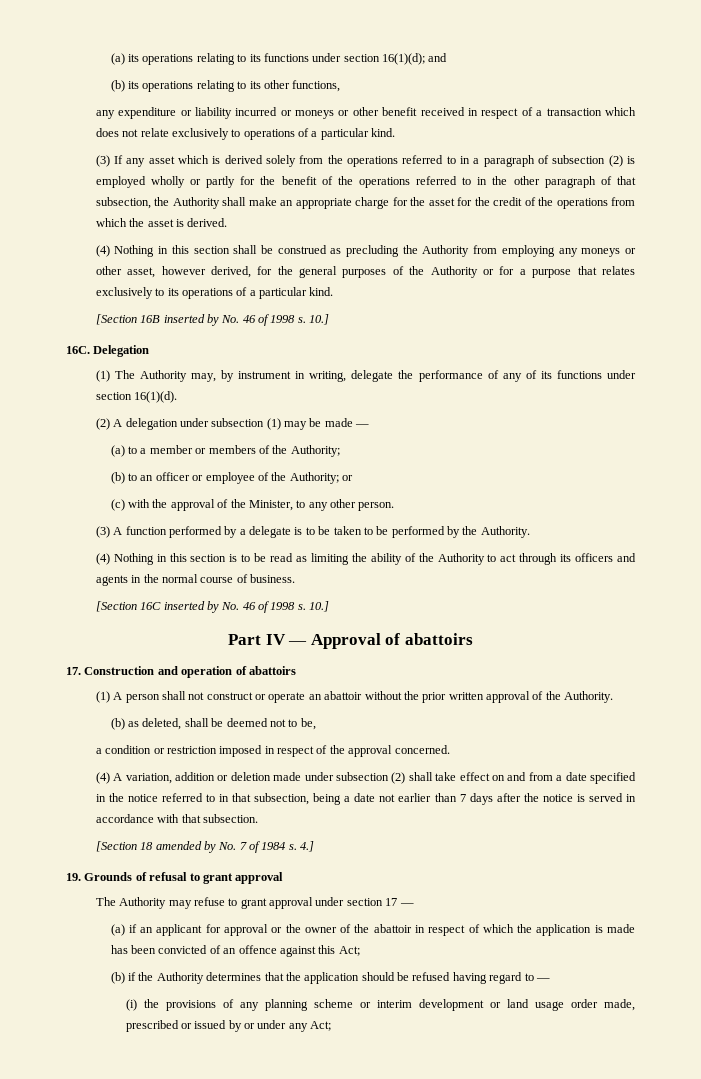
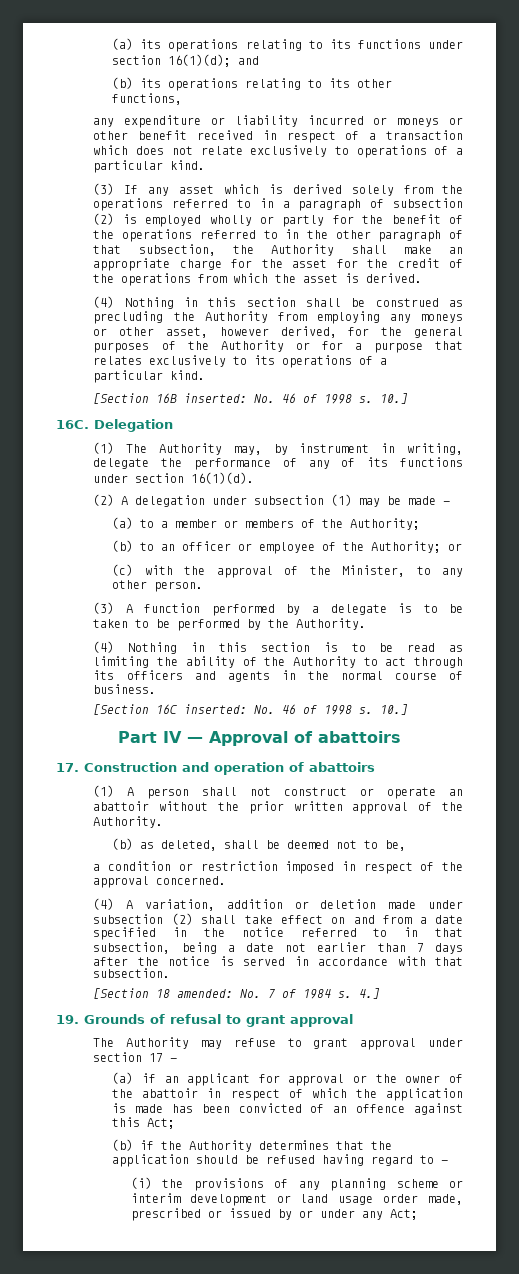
- [Section 16B inserted by No. 46 of 1998 s.
+ [Section 16B inserted: No. 46 of 1998 s.
- [Section 16C inserted by No. 46 of 1998 s.
+ [Section 16C inserted: No. 46 of 1998 s.
- [Section 18 amended by No. 7 of 1984 s.
+ [Section 18 amended: No. 7 of 1984 s.

